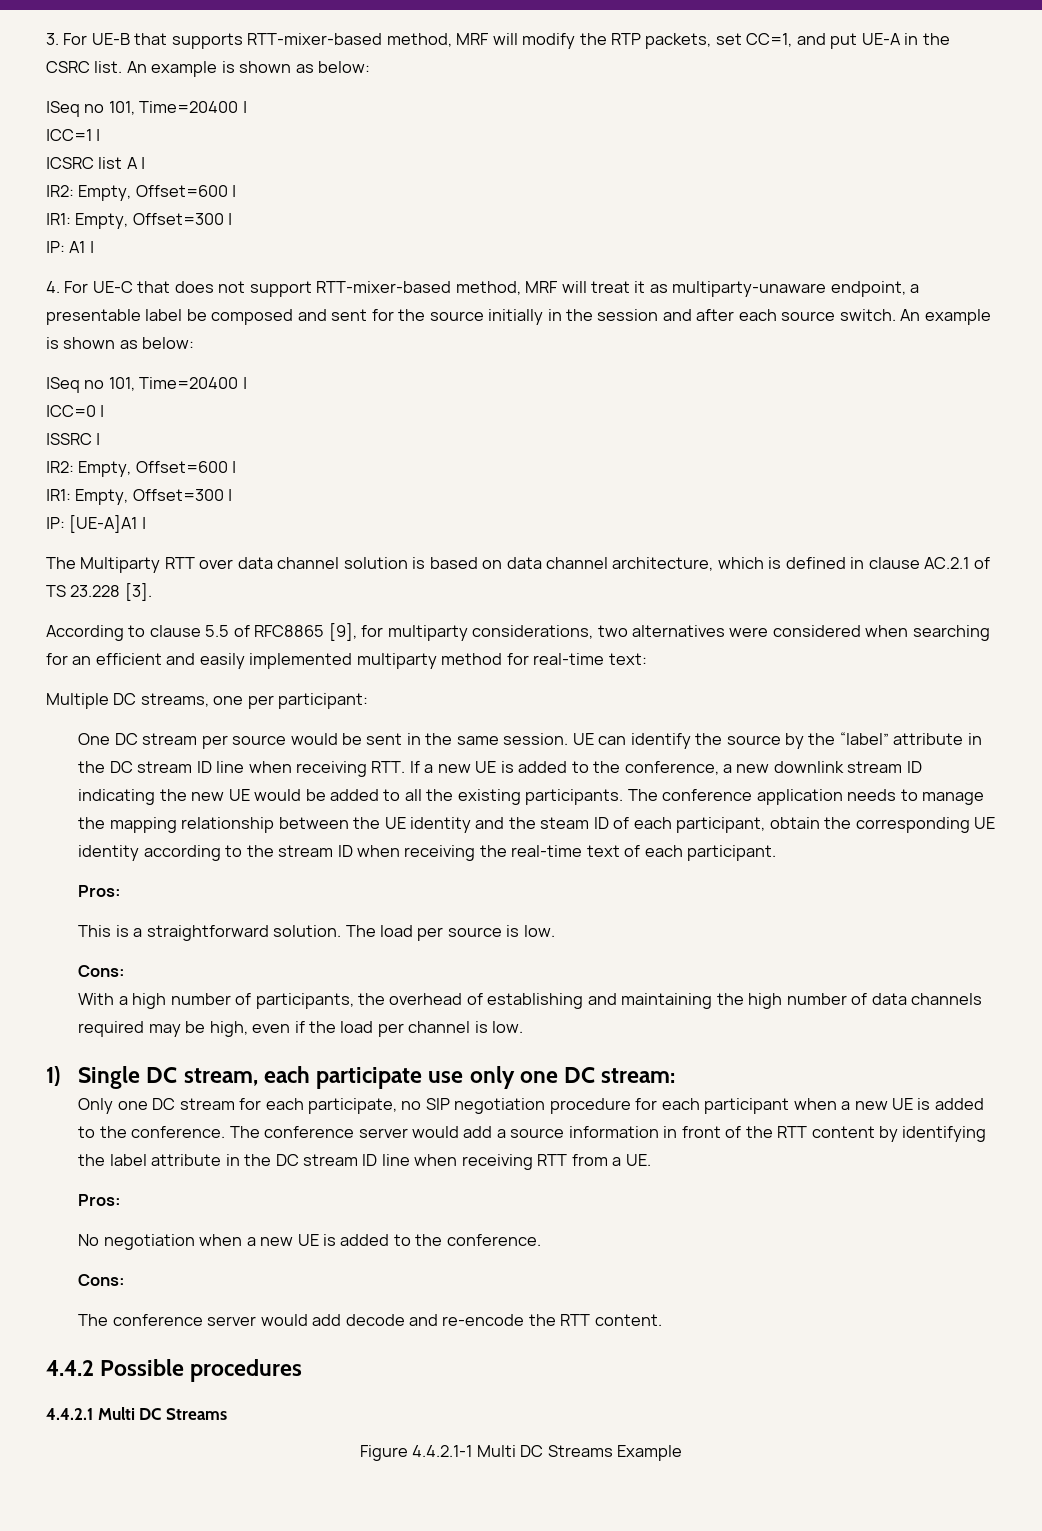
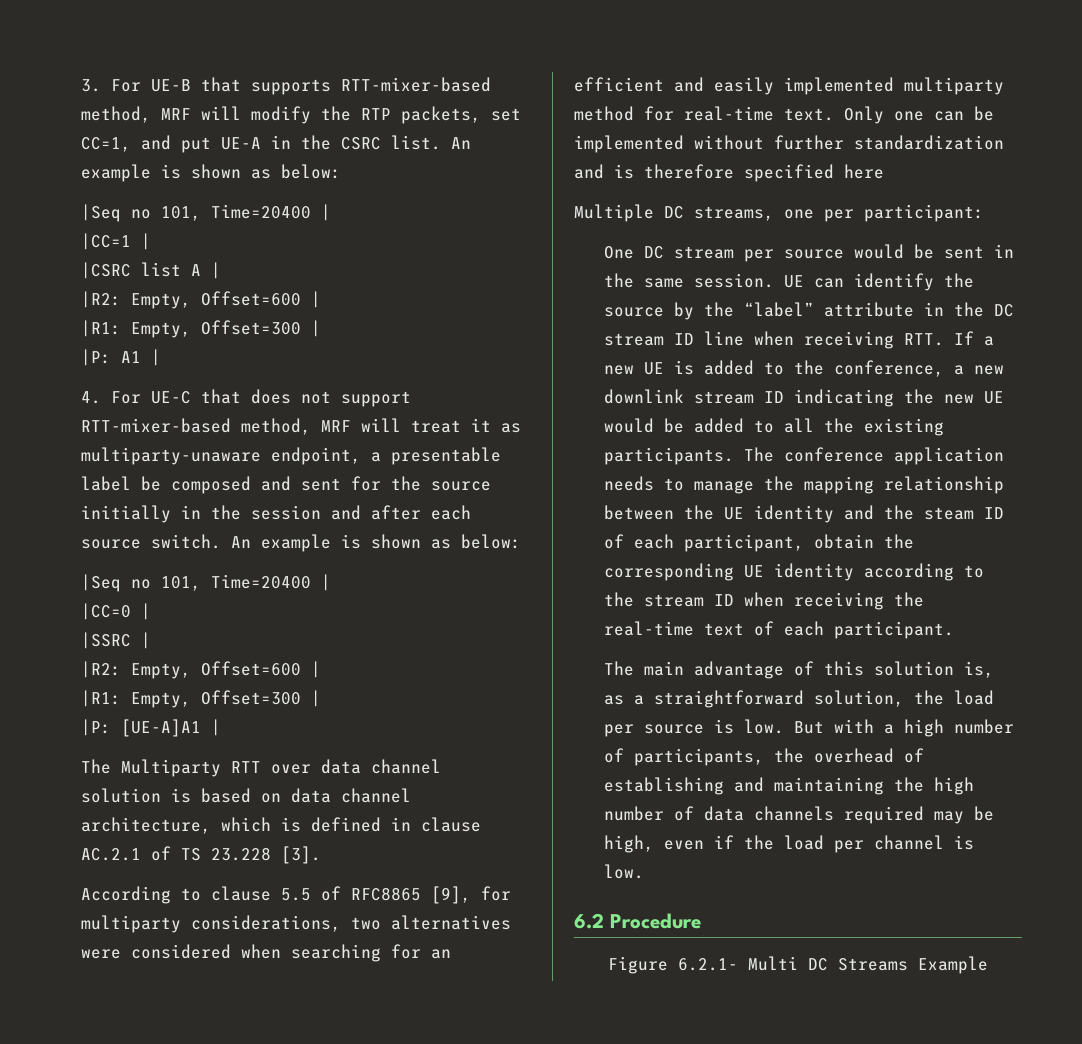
- According to clause 5.5 of RFC8865 [9], for multiparty considerations, two alternatives were considered when searching for an efficient and easily implemented multiparty method for real-time text:
+ According to clause 5.5 of RFC8865 [9], for multiparty considerations, two alternatives were considered when searching for an efficient and easily implemented multiparty method for real-time text. Only one can be implemented without further standardization and is therefore specified here
  The conference application needs to manage the mapping relationship between the UE identity and the steam ID of each participant, obtain the corresponding UE identity according to the stream ID when receiving the real-time text of each participant.
- Pros:
- This is a straightforward solution. The load per source is low.
- Cons:
- With a high number of participants, the overhead of establishing and maintaining the high number of data channels required may be high, even if the load per channel is low.
+ The main advantage of this solution is, as a straightforward solution, the load per source is low. But with a high number of participants, the overhead of establishing and maintaining the high number of data channels required may be high, even if the load per channel is low.
- 1) Single DC stream, each participate use only one DC stream:
- Only one DC stream for each participate, no SIP negotiation procedure for each participant when a new UE is added to the conference. The conference server would add a source information in front of the RTT content by identifying the label attribute in the DC stream ID line when receiving RTT from a UE.
- Pros:
- No negotiation when a new UE is added to the conference.
- Cons:
- The conference server would add decode and re-encode the RTT content.
- 4.4.2 Possible procedures
- 4.4.2.1 Multi DC Streams
+ 6.2 Procedure
- Figure 4.4.2.1-1 Multi DC Streams Example
+ Figure 6.2.1- Multi DC Streams Example

